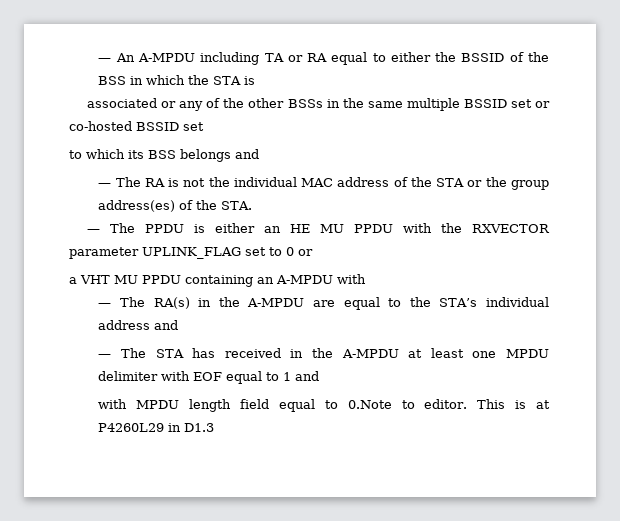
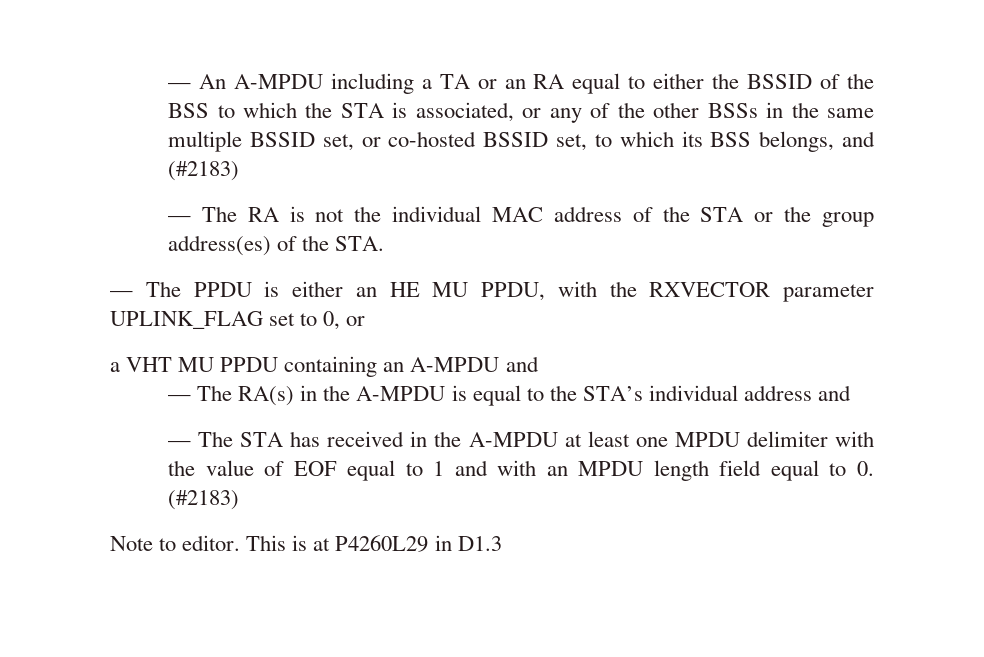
- — An A-MPDU including TA or RA equal to either the BSSID of the BSS in which the STA is
- associated or any of the other BSSs in the same multiple BSSID set or co-hosted BSSID set
- to which its BSS belongs and
+ — An A-MPDU including a TA or an RA equal to either the BSSID of the BSS to which the STA is associated, or any of the other BSSs in the same multiple BSSID set, or co-hosted BSSID set, to which its BSS belongs, and (#2183)
- — The PPDU is either an HE MU PPDU with the RXVECTOR parameter UPLINK_FLAG set to 0 or
+ — The PPDU is either an HE MU PPDU, with the RXVECTOR parameter UPLINK_FLAG set to 0, or
- a VHT MU PPDU containing an A-MPDU with
+ a VHT MU PPDU containing an A-MPDU and
- — The RA(s) in the A-MPDU are equal to the STA’s individual address and
+ — The RA(s) in the A-MPDU is equal to the STA’s individual address and
- — The STA has received in the A-MPDU at least one MPDU delimiter with EOF equal to 1 and
- with MPDU length field equal to 0.Note to editor.
+ — The STA has received in the A-MPDU at least one MPDU delimiter with the value of EOF equal to 1 and with an MPDU length field equal to 0. (#2183)
+ Note to editor.

